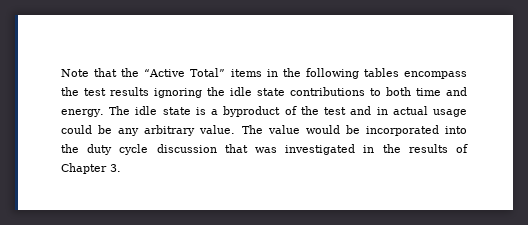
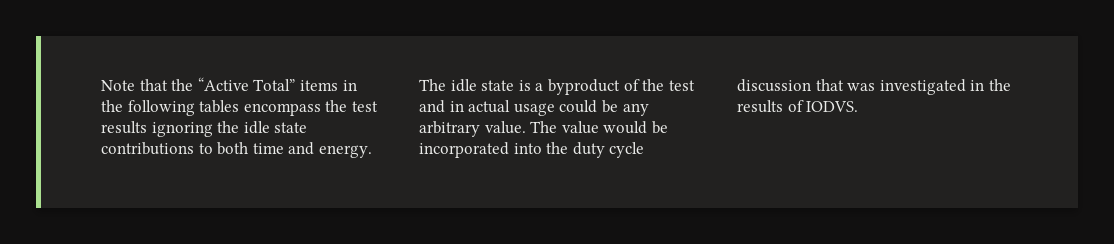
- The value would be incorporated into the duty cycle discussion that was investigated in the results of Chapter 3.
+ The value would be incorporated into the duty cycle discussion that was investigated in the results of IODVS.

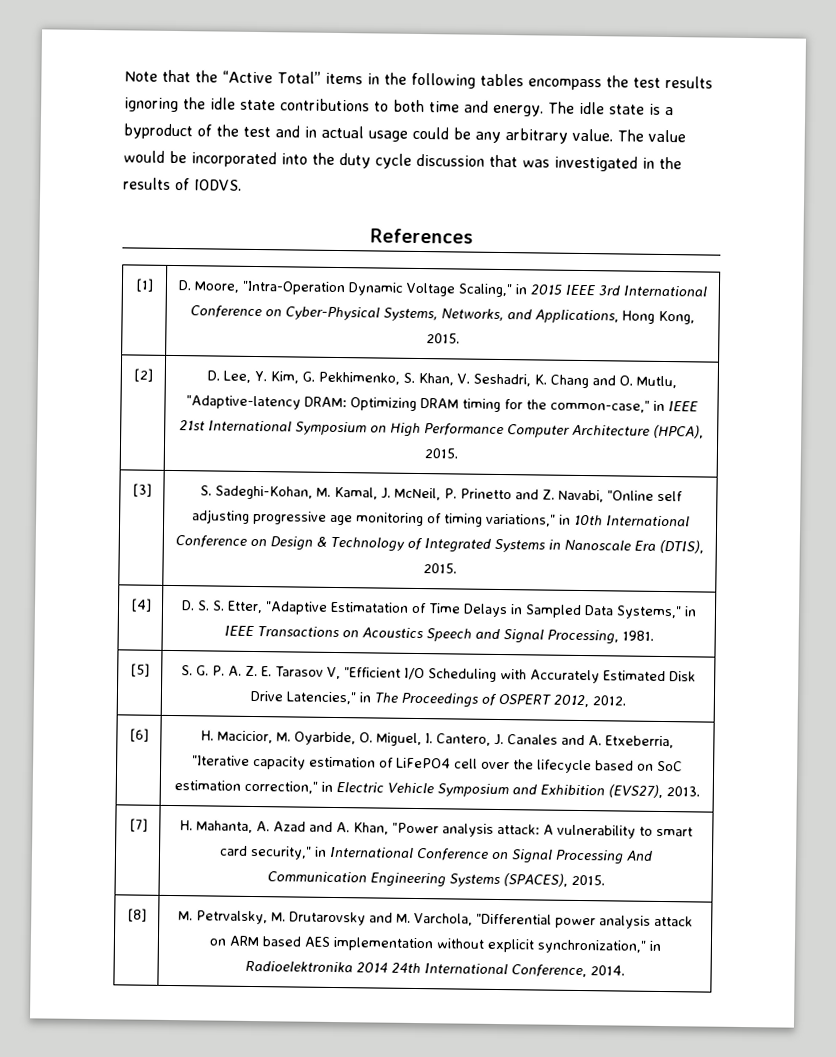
+ References
+ [1] | D. Moore, "Intra-Operation Dynamic Voltage Scaling," in 2015 IEEE 3rd International Conference on Cyber-Physical Systems, Networks, and Applications, Hong Kong, 2015.
+ [2] | D. Lee, Y. Kim, G. Pekhimenko, S. Khan, V. Seshadri, K. Chang and O. Mutlu, "Adaptive-latency DRAM: Optimizing DRAM timing for the common-case," in IEEE 21st International Symposium on High Performance Computer Architecture (HPCA), 2015.
+ [3] | S. Sadeghi-Kohan, M. Kamal, J. McNeil, P. Prinetto and Z. Navabi, "Online self adjusting progressive age monitoring of timing variations," in 10th International Conference on Design & Technology of Integrated Systems in Nanoscale Era (DTIS), 2015.
+ [4] | D. S. S. Etter, "Adaptive Estimatation of Time Delays in Sampled Data Systems," in IEEE Transactions on Acoustics Speech and Signal Processing, 1981.
+ [5] | S. G. P. A. Z. E. Tarasov V, "Efficient I/O Scheduling with Accurately Estimated Disk Drive Latencies," in The Proceedings of OSPERT 2012, 2012.
+ [6] | H. Macicior, M. Oyarbide, O. Miguel, I. Cantero, J. Canales and A. Etxeberria, "Iterative capacity estimation of LiFePO4 cell over the lifecycle based on SoC estimation correction," in Electric Vehicle Symposium and Exhibition (EVS27), 2013.
+ [7] | H. Mahanta, A. Azad and A. Khan, "Power analysis attack: A vulnerability to smart card security," in International Conference on Signal Processing And Communication Engineering Systems (SPACES), 2015.
+ [8] | M. Petrvalsky, M. Drutarovsky and M. Varchola, "Differential power analysis attack on ARM based AES implementation without explicit synchronization," in Radioelektronika 2014 24th International Conference, 2014.

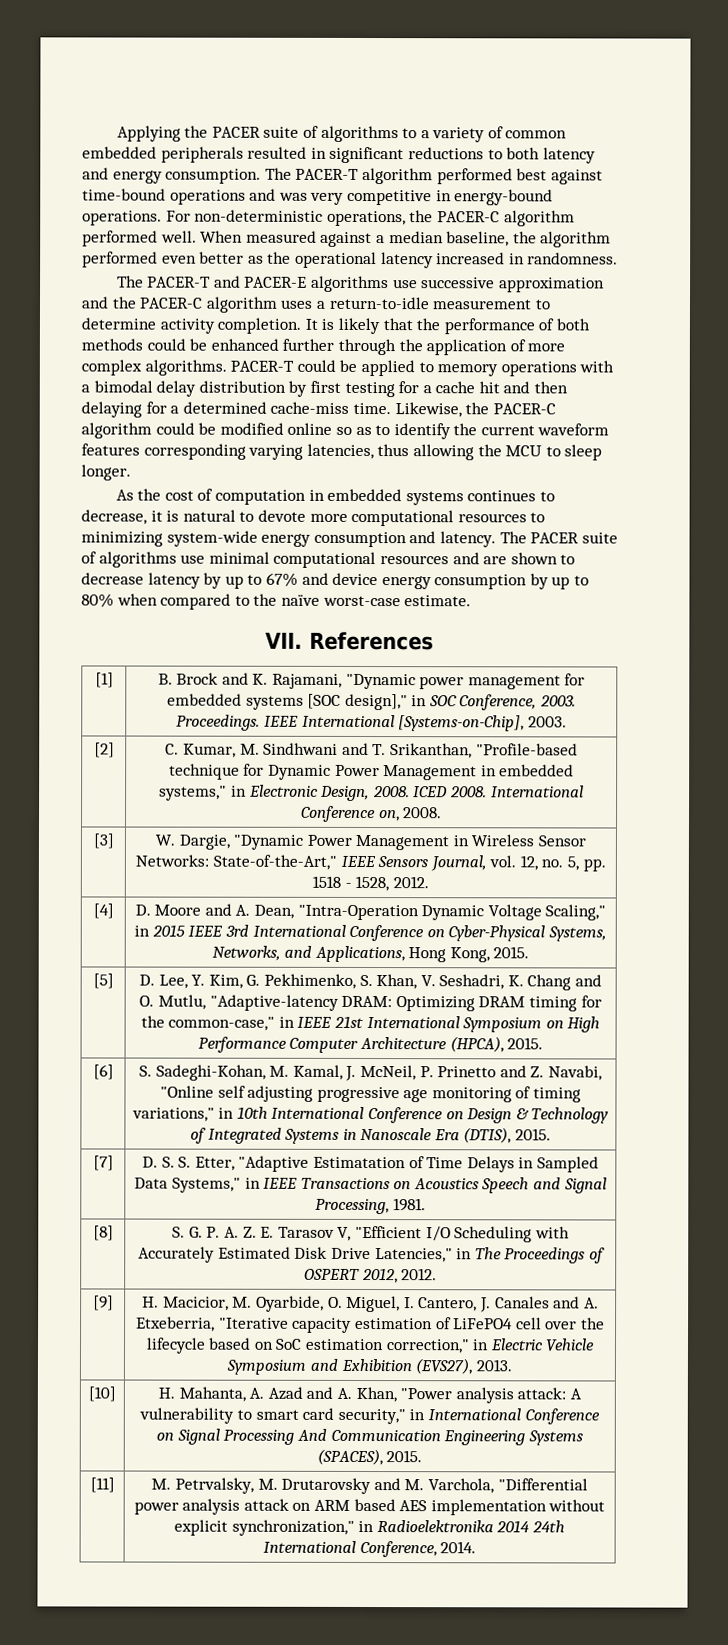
- Note that the “Active Total” items in the following tables encompass the test results ignoring the idle state contributions to both time and energy. The idle state is a byproduct of the test and in actual usage could be any arbitrary value. The value would be incorporated into the duty cycle discussion that was investigated in the results of IODVS.
- References
- [1] | D. Moore, "Intra-Operation Dynamic Voltage Scaling," in 2015 IEEE 3rd International Conference on Cyber-Physical Systems, Networks, and Applications, Hong Kong, 2015.
+ Applying the PACER suite of algorithms to a variety of common embedded peripherals resulted in significant reductions to both latency and energy consumption. The PACER-T algorithm performed best against time-bound operations and was very competitive in energy-bound operations. For non-deterministic operations, the PACER-C algorithm performed well. When measured against a median baseline, the algorithm performed even better as the operational latency increased in randomness.
+ The PACER-T and PACER-E algorithms use successive approximation and the PACER-C algorithm uses a return-to-idle measurement to determine activity completion. It is likely that the performance of both methods could be enhanced further through the application of more complex algorithms. PACER-T could be applied to memory operations with a bimodal delay distribution by first testing for a cache hit and then delaying for a determined cache-miss time. Likewise, the PACER-C algorithm could be modified online so as to identify the current waveform features corresponding varying latencies, thus allowing the MCU to sleep longer.
+ As the cost of computation in embedded systems continues to decrease, it is natural to devote more computational resources to minimizing system-wide energy consumption and latency. The PACER suite of algorithms use minimal computational resources and are shown to decrease latency by up to 67% and device energy consumption by up to 80% when compared to the naïve worst-case estimate.
+ VII. References
+ [1] | B. Brock and K. Rajamani, "Dynamic power management for embedded systems [SOC design]," in SOC Conference, 2003. Proceedings. IEEE International [Systems-on-Chip], 2003.
+ [2] | C. Kumar, M. Sindhwani and T. Srikanthan, "Profile-based technique for Dynamic Power Management in embedded systems," in Electronic Design, 2008. ICED 2008. International Conference on, 2008.
+ [3] | W. Dargie, "Dynamic Power Management in Wireless Sensor Networks: State-of-the-Art," IEEE Sensors Journal, vol. 12, no. 5, pp. 1518 - 1528, 2012.
+ [4] | D. Moore and A. Dean, "Intra-Operation Dynamic Voltage Scaling," in 2015 IEEE 3rd International Conference on Cyber-Physical Systems, Networks, and Applications, Hong Kong, 2015.
- [2] | D. Lee, Y. Kim, G. Pekhimenko, S. Khan, V. Seshadri, K. Chang and O. Mutlu, "Adaptive-latency DRAM: Optimizing DRAM timing for the common-case," in IEEE 21st International Symposium on High Performance Computer Architecture (HPCA), 2015.
+ [5] | D. Lee, Y. Kim, G. Pekhimenko, S. Khan, V. Seshadri, K. Chang and O. Mutlu, "Adaptive-latency DRAM: Optimizing DRAM timing for the common-case," in IEEE 21st International Symposium on High Performance Computer Architecture (HPCA), 2015.
- [3] | S. Sadeghi-Kohan, M. Kamal, J. McNeil, P. Prinetto and Z. Navabi, "Online self adjusting progressive age monitoring of timing variations," in 10th International Conference on Design & Technology of Integrated Systems in Nanoscale Era (DTIS), 2015.
+ [6] | S. Sadeghi-Kohan, M. Kamal, J. McNeil, P. Prinetto and Z. Navabi, "Online self adjusting progressive age monitoring of timing variations," in 10th International Conference on Design & Technology of Integrated Systems in Nanoscale Era (DTIS), 2015.
- [4] | D. S. S. Etter, "Adaptive Estimatation of Time Delays in Sampled Data Systems," in IEEE Transactions on Acoustics Speech and Signal Processing, 1981.
+ [7] | D. S. S. Etter, "Adaptive Estimatation of Time Delays in Sampled Data Systems," in IEEE Transactions on Acoustics Speech and Signal Processing, 1981.
- [5] | S. G. P. A. Z. E. Tarasov V, "Efficient I/O Scheduling with Accurately Estimated Disk Drive Latencies," in The Proceedings of OSPERT 2012, 2012.
+ [8] | S. G. P. A. Z. E. Tarasov V, "Efficient I/O Scheduling with Accurately Estimated Disk Drive Latencies," in The Proceedings of OSPERT 2012, 2012.
- [6] | H. Macicior, M. Oyarbide, O. Miguel, I. Cantero, J. Canales and A. Etxeberria, "Iterative capacity estimation of LiFePO4 cell over the lifecycle based on SoC estimation correction," in Electric Vehicle Symposium and Exhibition (EVS27), 2013.
+ [9] | H. Macicior, M. Oyarbide, O. Miguel, I. Cantero, J. Canales and A. Etxeberria, "Iterative capacity estimation of LiFePO4 cell over the lifecycle based on SoC estimation correction," in Electric Vehicle Symposium and Exhibition (EVS27), 2013.
- [7] | H. Mahanta, A. Azad and A. Khan, "Power analysis attack: A vulnerability to smart card security," in International Conference on Signal Processing And Communication Engineering Systems (SPACES), 2015.
+ [10] | H. Mahanta, A. Azad and A. Khan, "Power analysis attack: A vulnerability to smart card security," in International Conference on Signal Processing And Communication Engineering Systems (SPACES), 2015.
- [8] | M. Petrvalsky, M. Drutarovsky and M. Varchola, "Differential power analysis attack on ARM based AES implementation without explicit synchronization," in Radioelektronika 2014 24th International Conference, 2014.
+ [11] | M. Petrvalsky, M. Drutarovsky and M. Varchola, "Differential power analysis attack on ARM based AES implementation without explicit synchronization," in Radioelektronika 2014 24th International Conference, 2014.

